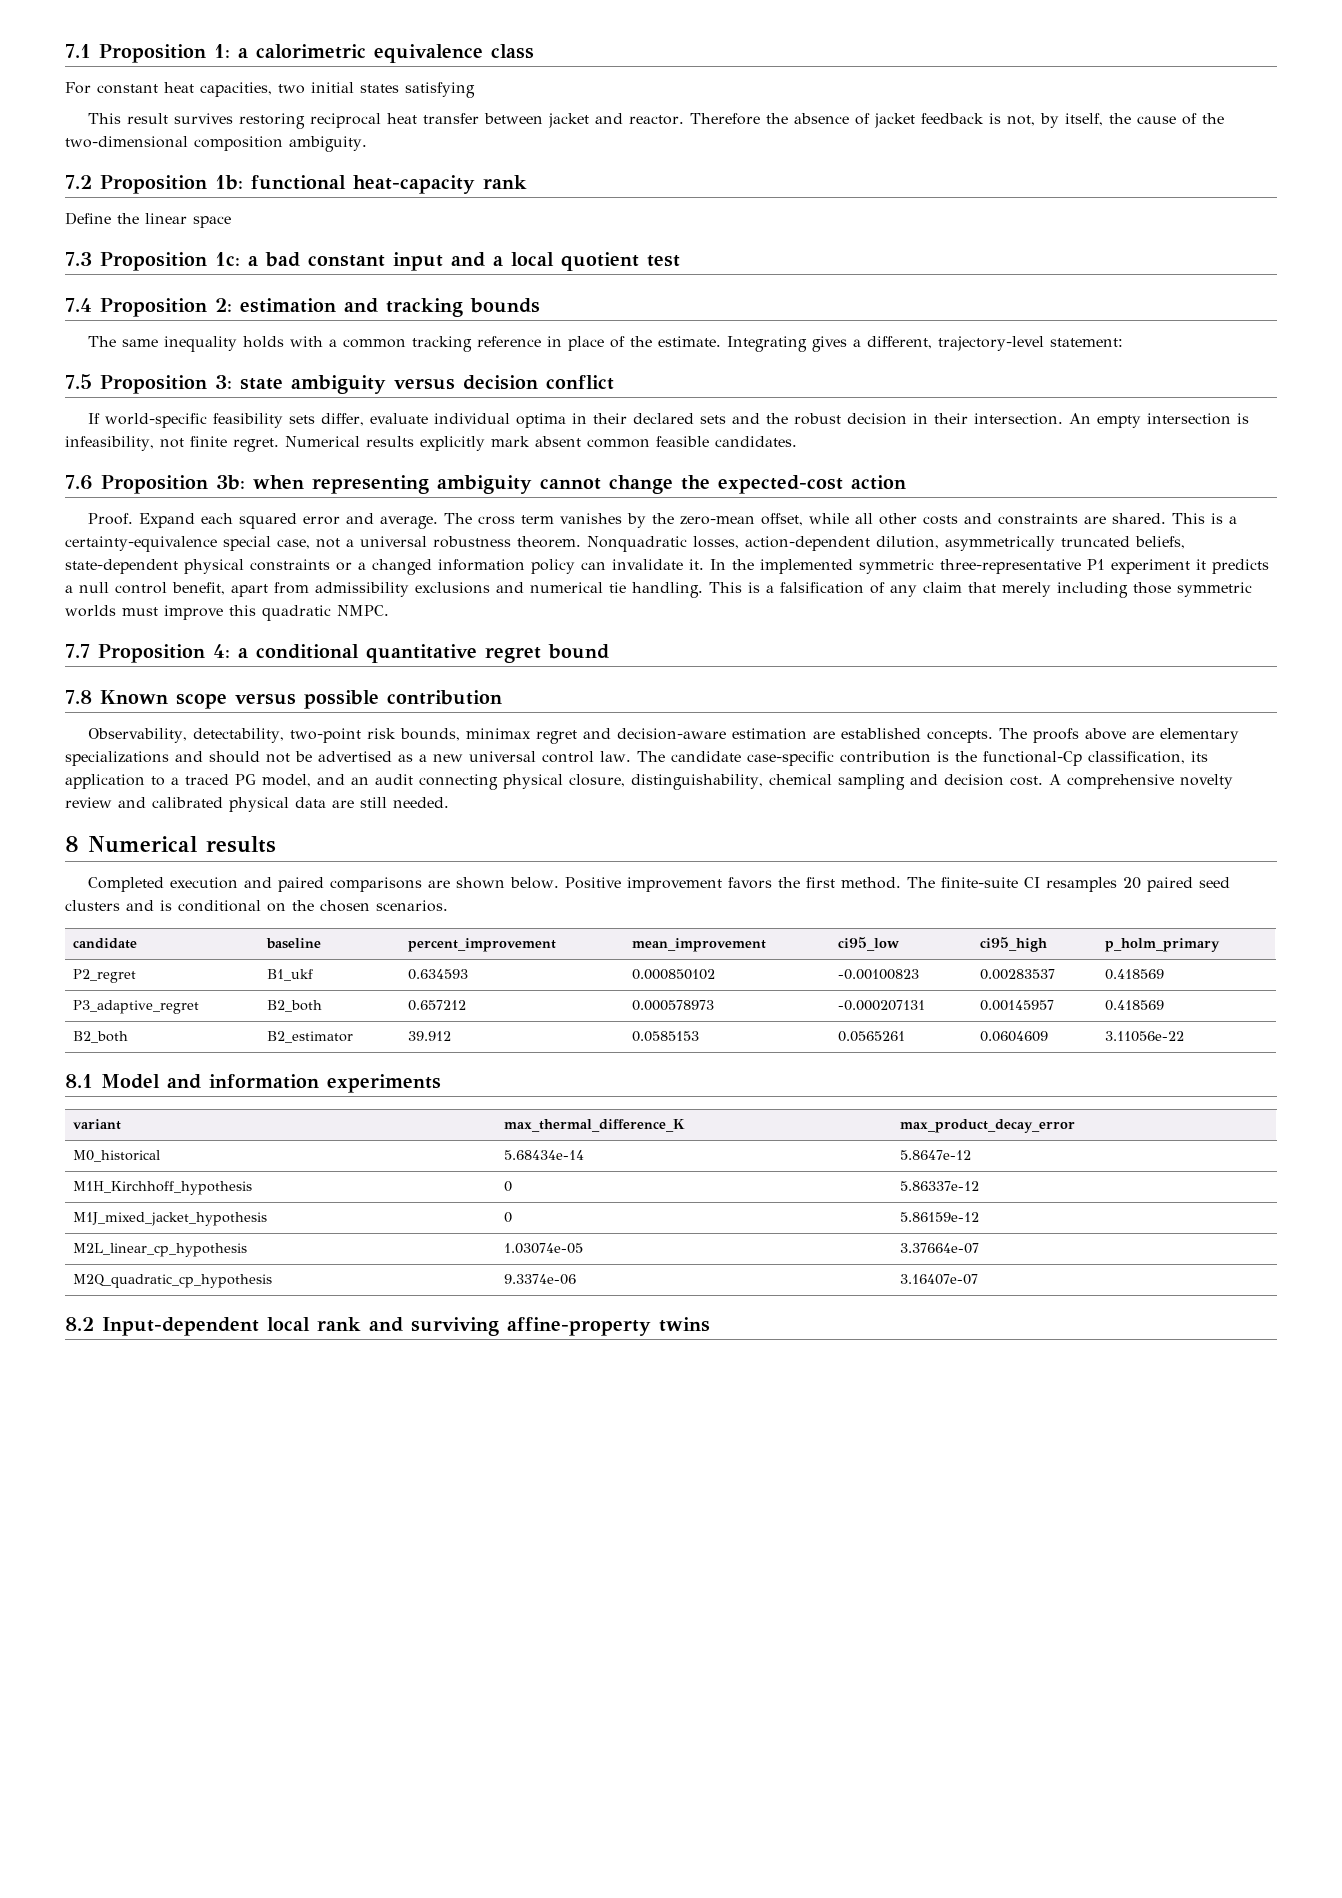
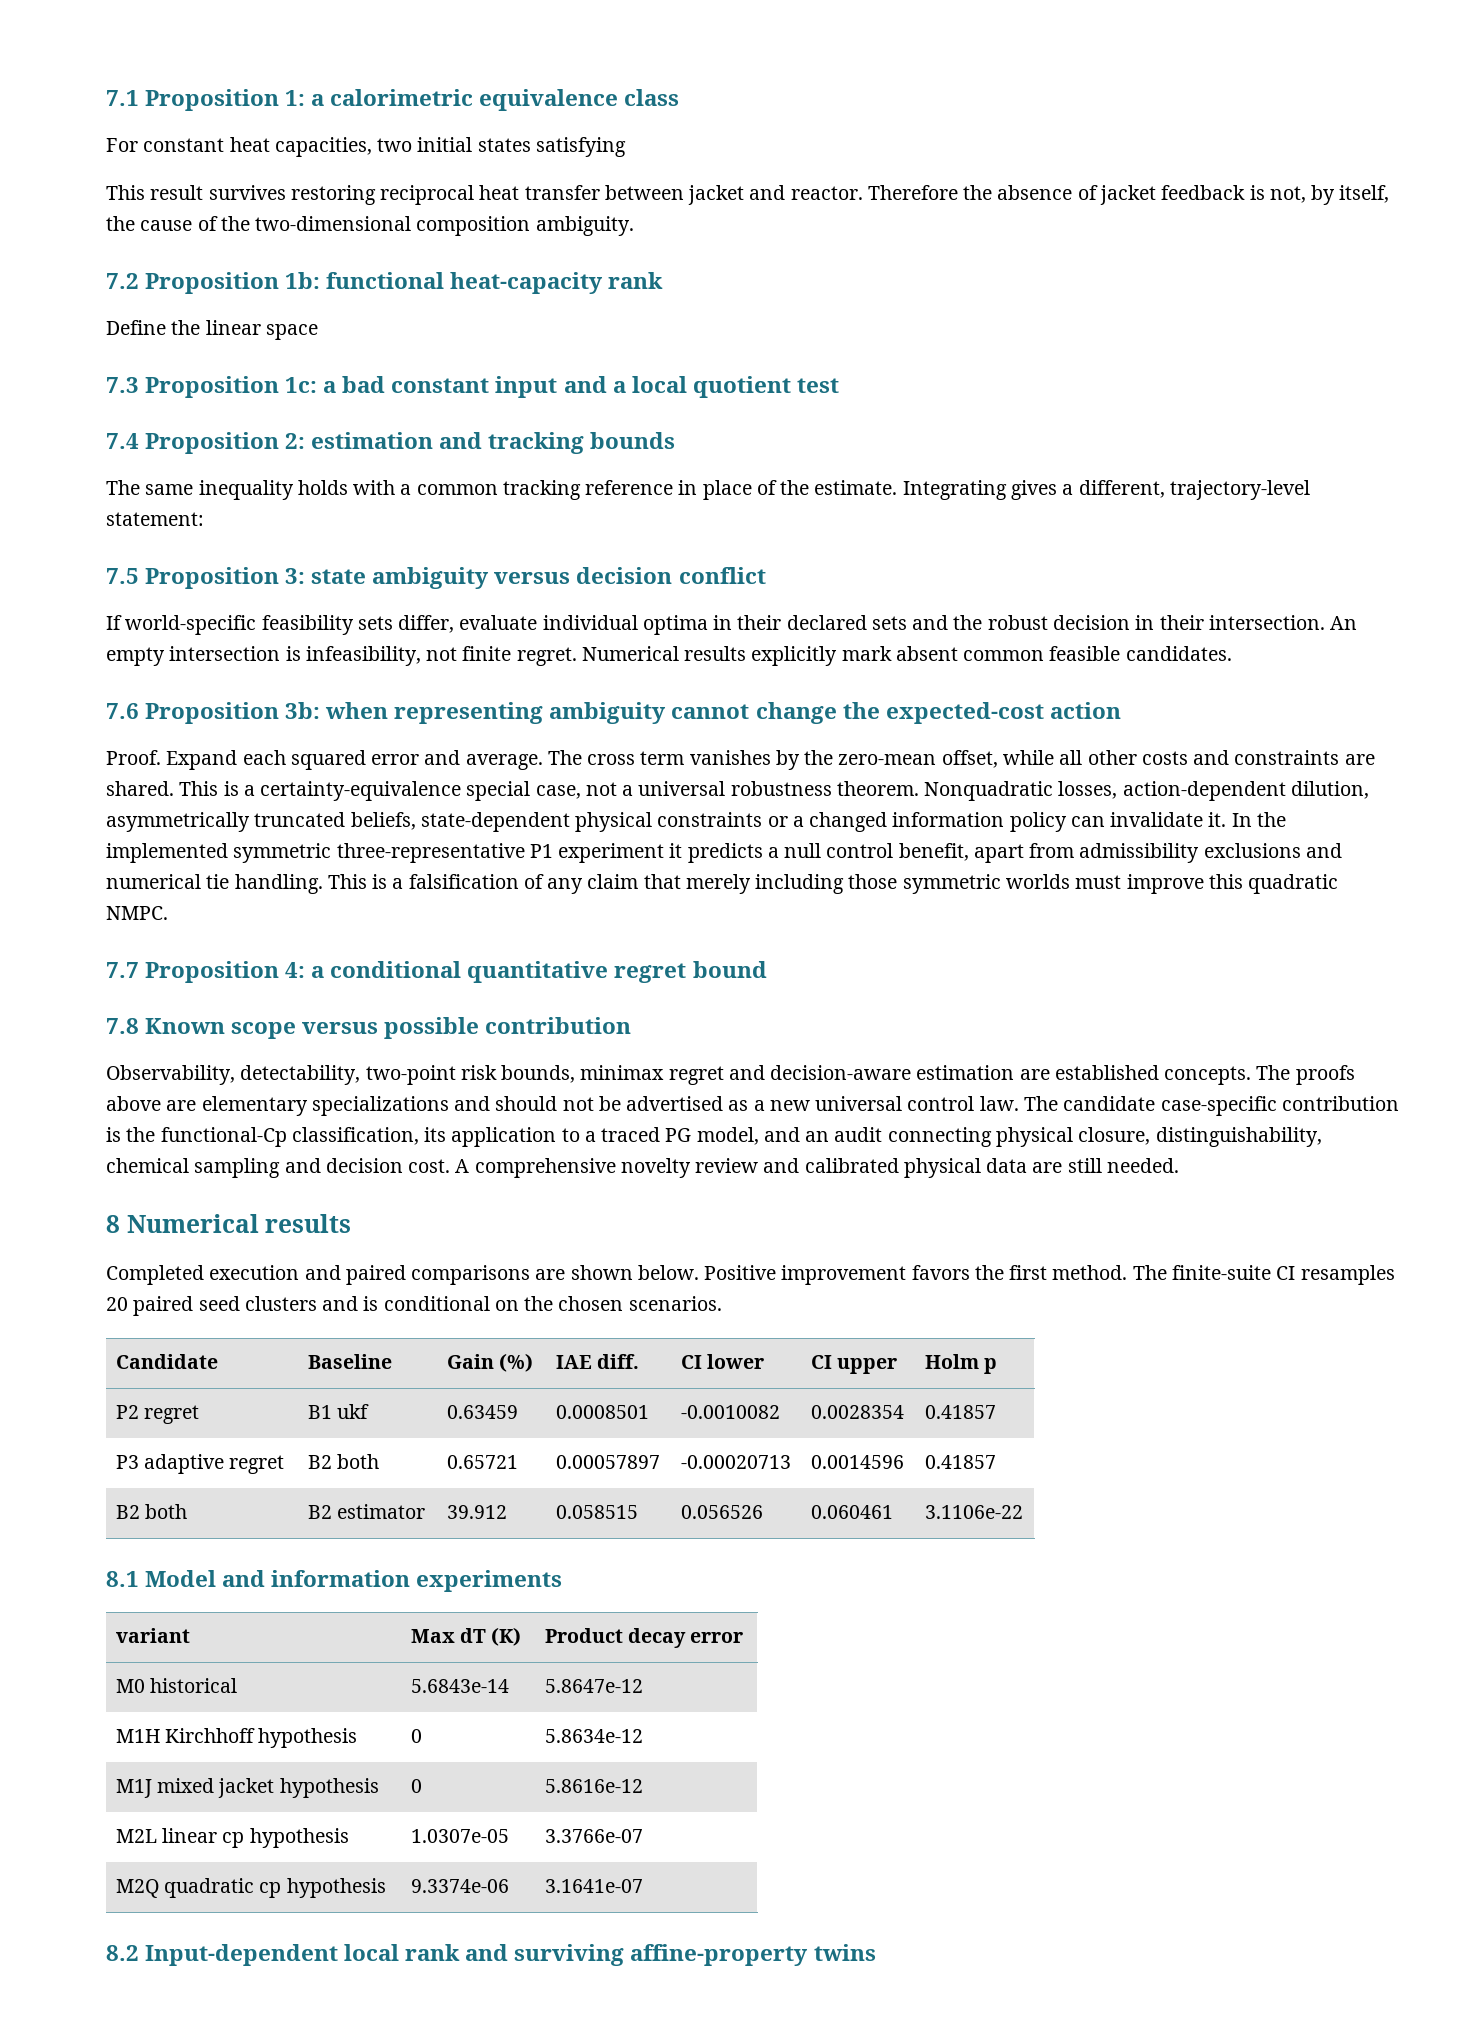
- candidate | baseline | percent_improvement | mean_improvement | ci95_low | ci95_high | p_holm_primary
- P2_regret | B1_ukf | 0.634593 | 0.000850102 | -0.00100823 | 0.00283537 | 0.418569
- P3_adaptive_regret | B2_both | 0.657212 | 0.000578973 | -0.000207131 | 0.00145957 | 0.418569
- B2_both | B2_estimator | 39.912 | 0.0585153 | 0.0565261 | 0.0604609 | 3.11056e-22
+ Candidate | Baseline | Gain (%) | IAE diff. | CI lower | CI upper | Holm p
+ P2 regret | B1 ukf | 0.63459 | 0.0008501 | -0.0010082 | 0.0028354 | 0.41857
+ P3 adaptive regret | B2 both | 0.65721 | 0.00057897 | -0.00020713 | 0.0014596 | 0.41857
+ B2 both | B2 estimator | 39.912 | 0.058515 | 0.056526 | 0.060461 | 3.1106e-22
- variant | max_thermal_difference_K | max_product_decay_error
- M0_historical | 5.68434e-14 | 5.8647e-12
- M1H_Kirchhoff_hypothesis | 0 | 5.86337e-12
- M1J_mixed_jacket_hypothesis | 0 | 5.86159e-12
- M2L_linear_cp_hypothesis | 1.03074e-05 | 3.37664e-07
- M2Q_quadratic_cp_hypothesis | 9.3374e-06 | 3.16407e-07
+ variant | Max dT (K) | Product decay error
+ M0 historical | 5.6843e-14 | 5.8647e-12
+ M1H Kirchhoff hypothesis | 0 | 5.8634e-12
+ M1J mixed jacket hypothesis | 0 | 5.8616e-12
+ M2L linear cp hypothesis | 1.0307e-05 | 3.3766e-07
+ M2Q quadratic cp hypothesis | 9.3374e-06 | 3.1641e-07

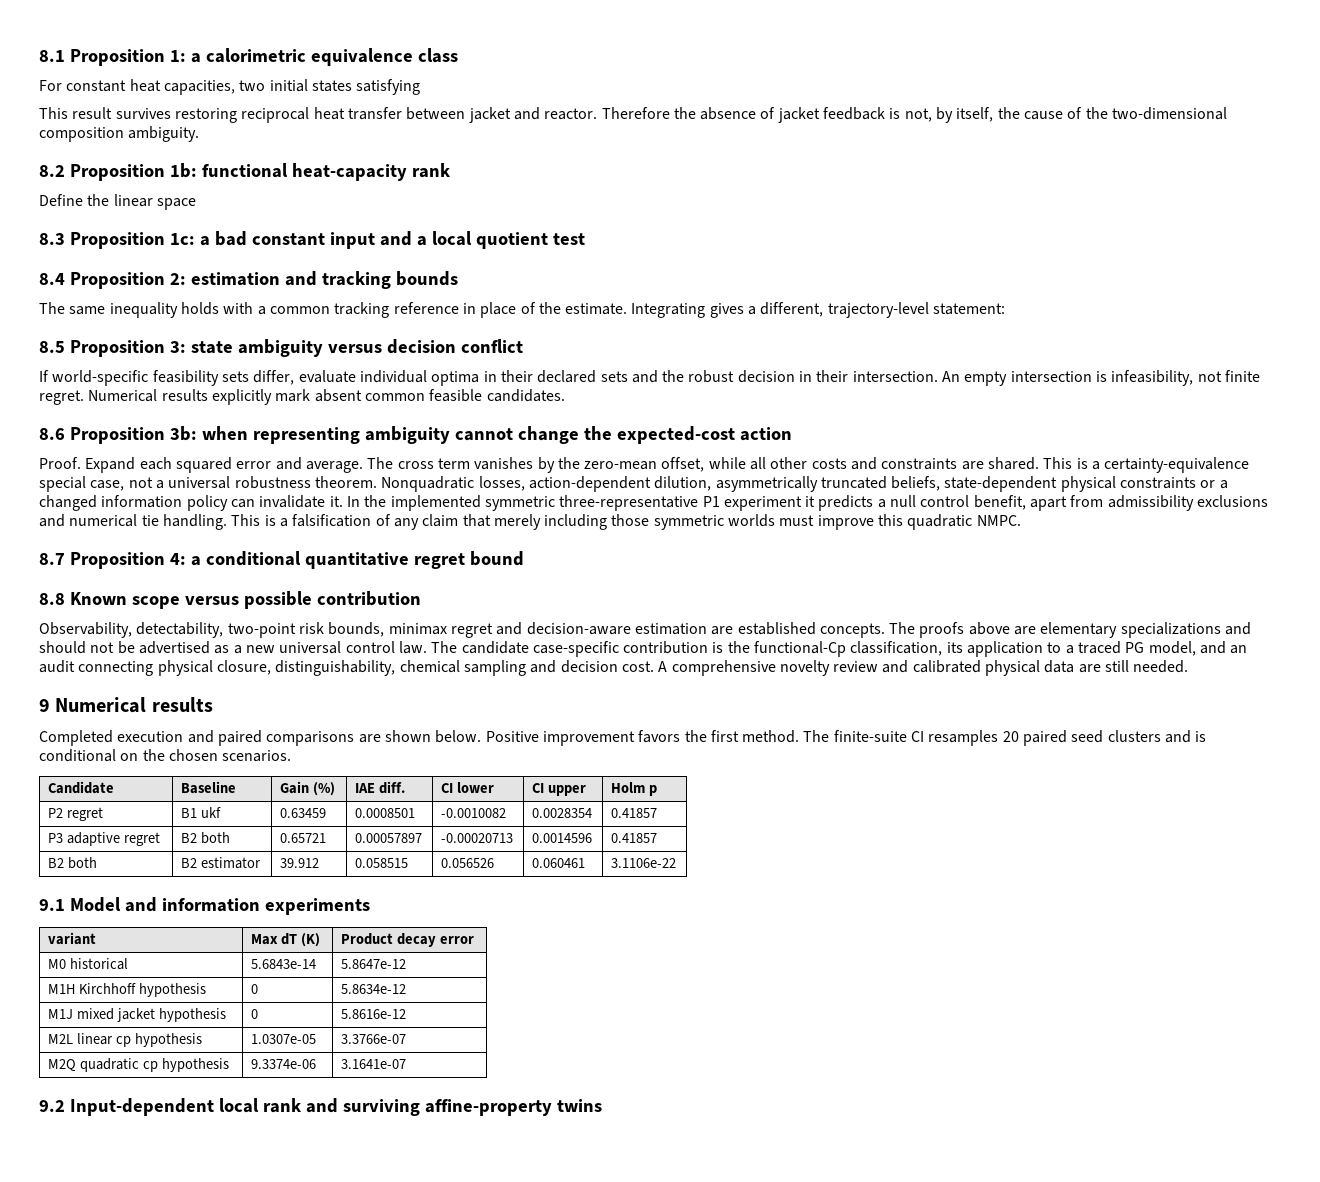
- 7.1 Proposition 1: a calorimetric equivalence class
+ 8.1 Proposition 1: a calorimetric equivalence class
- 7.2 Proposition 1b: functional heat-capacity rank
+ 8.2 Proposition 1b: functional heat-capacity rank
- 7.3 Proposition 1c: a bad constant input and a local quotient test
+ 8.3 Proposition 1c: a bad constant input and a local quotient test
- 7.4 Proposition 2: estimation and tracking bounds
+ 8.4 Proposition 2: estimation and tracking bounds
- 7.5 Proposition 3: state ambiguity versus decision conflict
+ 8.5 Proposition 3: state ambiguity versus decision conflict
- 7.6 Proposition 3b: when representing ambiguity cannot change the expected-cost action
+ 8.6 Proposition 3b: when representing ambiguity cannot change the expected-cost action
- 7.7 Proposition 4: a conditional quantitative regret bound
+ 8.7 Proposition 4: a conditional quantitative regret bound
- 7.8 Known scope versus possible contribution
+ 8.8 Known scope versus possible contribution
- 8 Numerical results
+ 9 Numerical results
- 8.1 Model and information experiments
+ 9.1 Model and information experiments
- 8.2 Input-dependent local rank and surviving affine-property twins
+ 9.2 Input-dependent local rank and surviving affine-property twins

